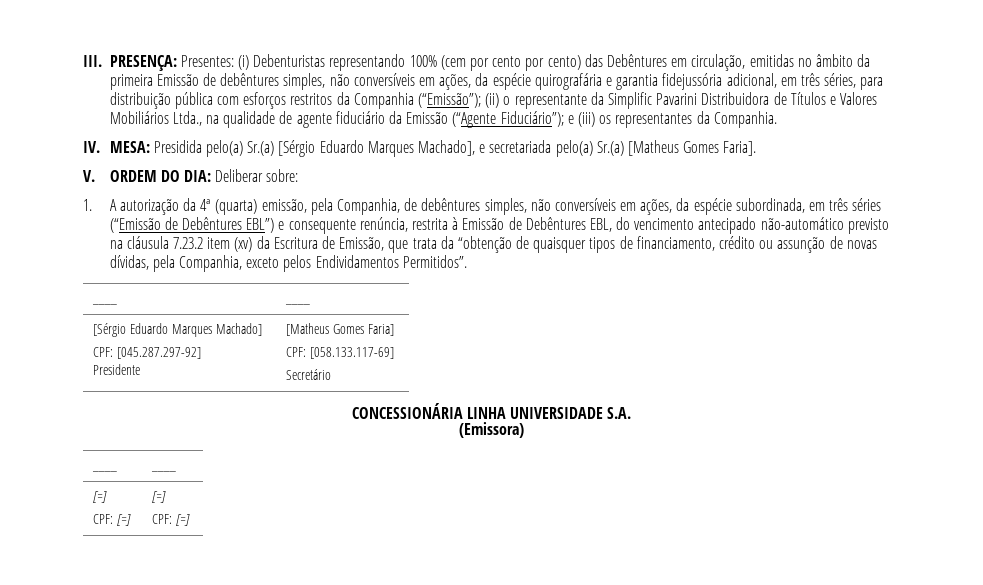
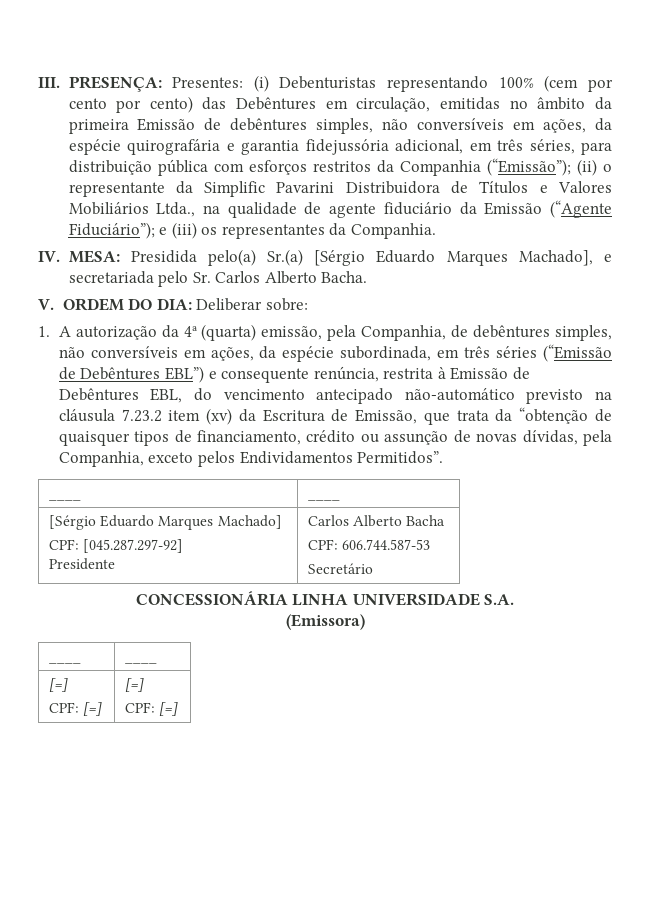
- IV. MESA: Presidida pelo(a) Sr.(a) [Sérgio Eduardo Marques Machado], e secretariada pelo(a) Sr.(a) [Matheus Gomes Faria].
+ IV. MESA: Presidida pelo(a) Sr.(a) [Sérgio Eduardo Marques Machado], e secretariada pelo Sr. Carlos Alberto Bacha.
  [Sérgio Eduardo Marques Machado]
  CPF: [045.287.297-92]
- Presidente | [Matheus Gomes Faria]
- CPF: [058.133.117-69]
+ Presidente | Carlos Alberto Bacha
+ CPF: 606.744.587-53

